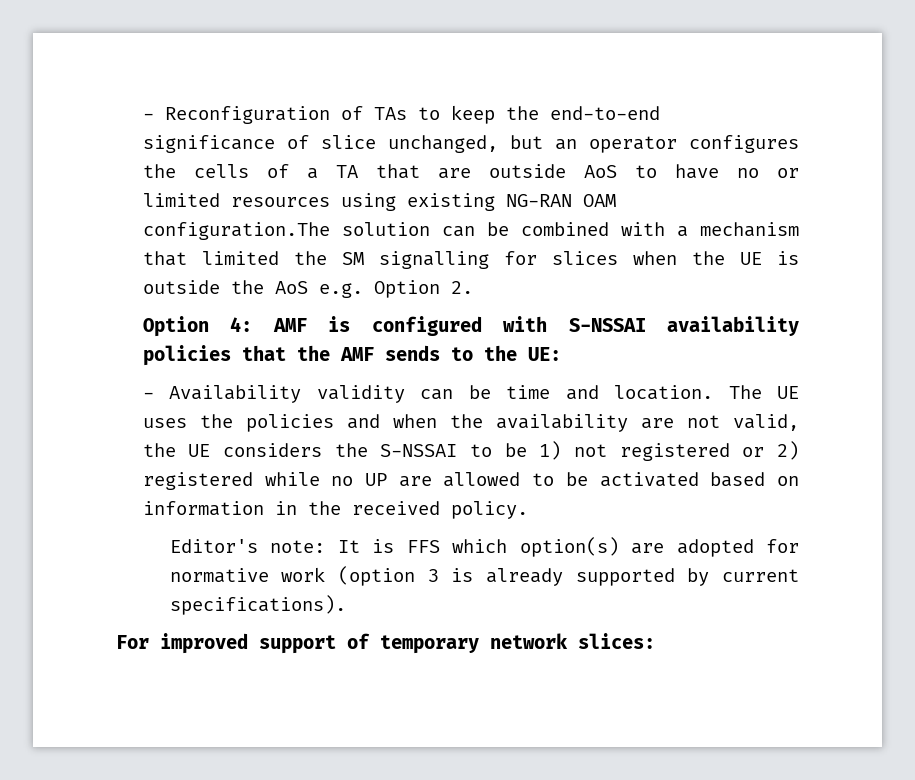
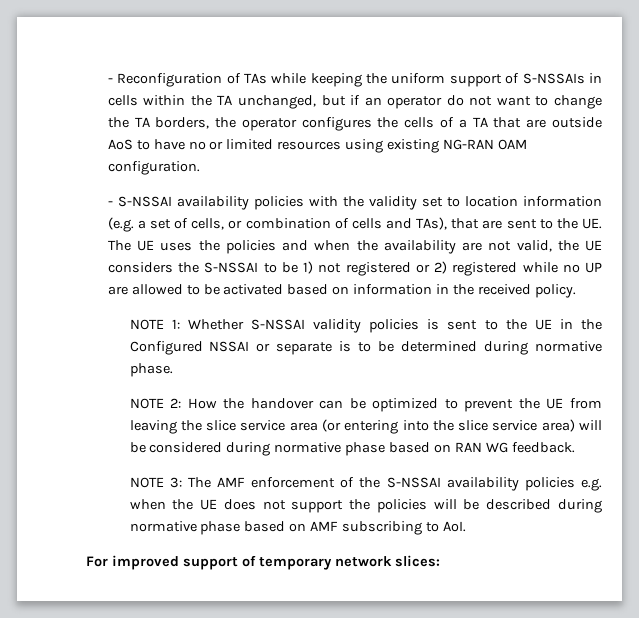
- - Reconfiguration of TAs to keep the end-to-end significance of slice unchanged, but an operator configures the cells of a TA that are outside AoS to have no or limited resources using existing NG-RAN OAM configuration.The solution can be combined with a mechanism that limited the SM signalling for slices when the UE is outside the AoS e.g. Option 2.
- Option 4: AMF is configured with S-NSSAI availability policies that the AMF sends to the UE:
- - Availability validity can be time and location. The UE uses the policies and when the availability are not valid, the UE considers the S-NSSAI to be 1) not registered or 2) registered while no UP are allowed to be activated based on information in the received policy.
+ - Reconfiguration of TAs while keeping the uniform support of S-NSSAIs in cells within the TA unchanged, but if an operator do not want to change the TA borders, the operator configures the cells of a TA that are outside AoS to have no or limited resources using existing NG-RAN OAM configuration.
+ - S-NSSAI availability policies with the validity set to location information (e.g. a set of cells, or combination of cells and TAs), that are sent to the UE. The UE uses the policies and when the availability are not valid, the UE considers the S-NSSAI to be 1) not registered or 2) registered while no UP are allowed to be activated based on information in the received policy.
- Editor's note: It is FFS which option(s) are adopted for normative work (option 3 is already supported by current specifications).
+ NOTE 1: Whether S-NSSAI validity policies is sent to the UE in the Configured NSSAI or separate is to be determined during normative phase.
+ NOTE 2: How the handover can be optimized to prevent the UE from leaving the slice service area (or entering into the slice service area) will be considered during normative phase based on RAN WG feedback.
+ NOTE 3: The AMF enforcement of the S-NSSAI availability policies e.g. when the UE does not support the policies will be described during normative phase based on AMF subscribing to AoI.

